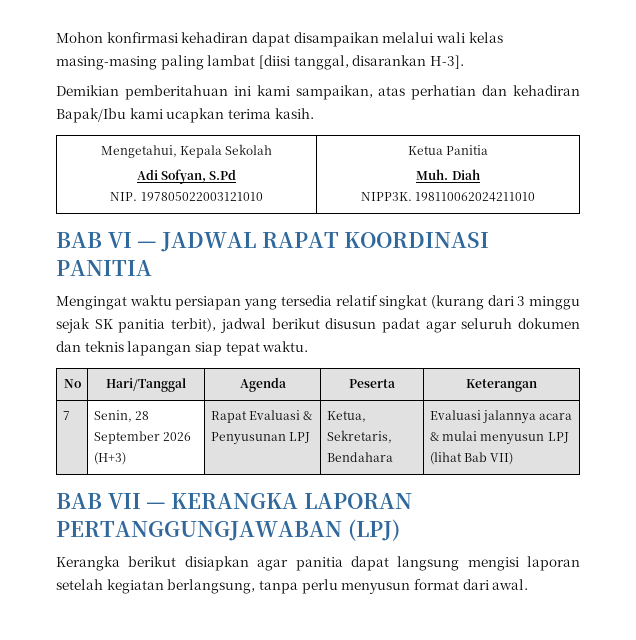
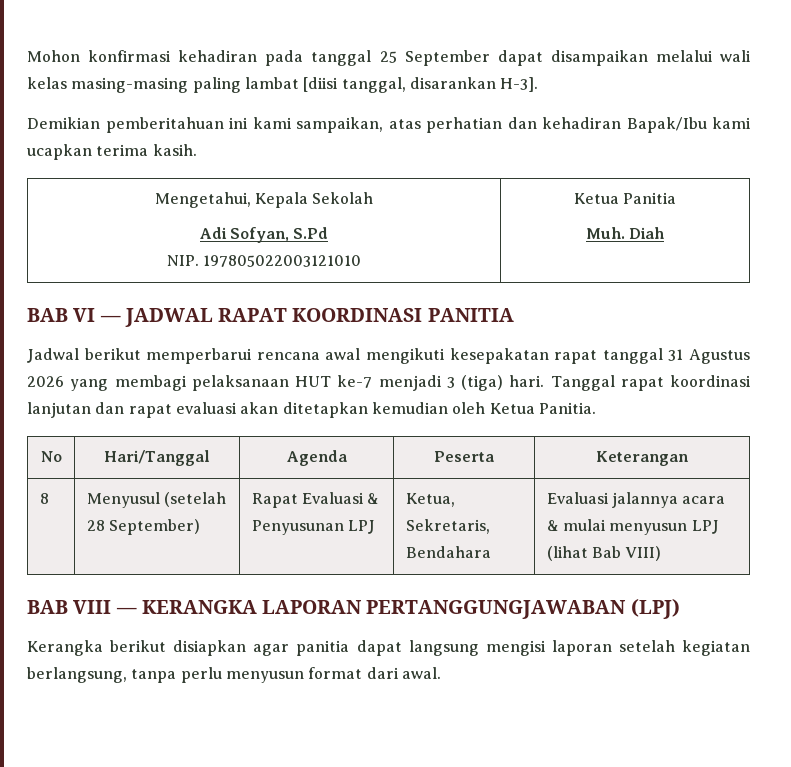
- Mohon konfirmasi kehadiran dapat disampaikan melalui wali kelas masing-masing paling lambat [diisi tanggal, disarankan H-3].
+ Mohon konfirmasi kehadiran pada tanggal 25 September dapat disampaikan melalui wali kelas masing-masing paling lambat [diisi tanggal, disarankan H-3].
  Mengetahui, Kepala Sekolah
  Adi Sofyan, S.Pd
  NIP. 197805022003121010 | Ketua Panitia
  Muh. Diah
- NIPP3K. 198110062024211010
- Mengingat waktu persiapan yang tersedia relatif singkat (kurang dari 3 minggu sejak SK panitia terbit), jadwal berikut disusun padat agar seluruh dokumen dan teknis lapangan siap tepat waktu.
+ Jadwal berikut memperbarui rencana awal mengikuti kesepakatan rapat tanggal 31 Agustus 2026 yang membagi pelaksanaan HUT ke-7 menjadi 3 (tiga) hari. Tanggal rapat koordinasi lanjutan dan rapat evaluasi akan ditetapkan kemudian oleh Ketua Panitia.
- 7 | Senin, 28 September 2026 (H+3) | Rapat Evaluasi & Penyusunan LPJ | Ketua, Sekretaris, Bendahara | Evaluasi jalannya acara & mulai menyusun LPJ (lihat Bab VII)
- BAB VII — KERANGKA LAPORAN PERTANGGUNGJAWABAN (LPJ)
+ 8 | Menyusul (setelah 28 September) | Rapat Evaluasi & Penyusunan LPJ | Ketua, Sekretaris, Bendahara | Evaluasi jalannya acara & mulai menyusun LPJ (lihat Bab VIII)
+ BAB VIII — KERANGKA LAPORAN PERTANGGUNGJAWABAN (LPJ)

